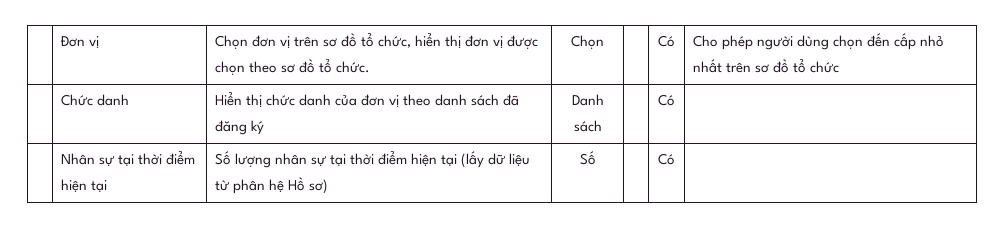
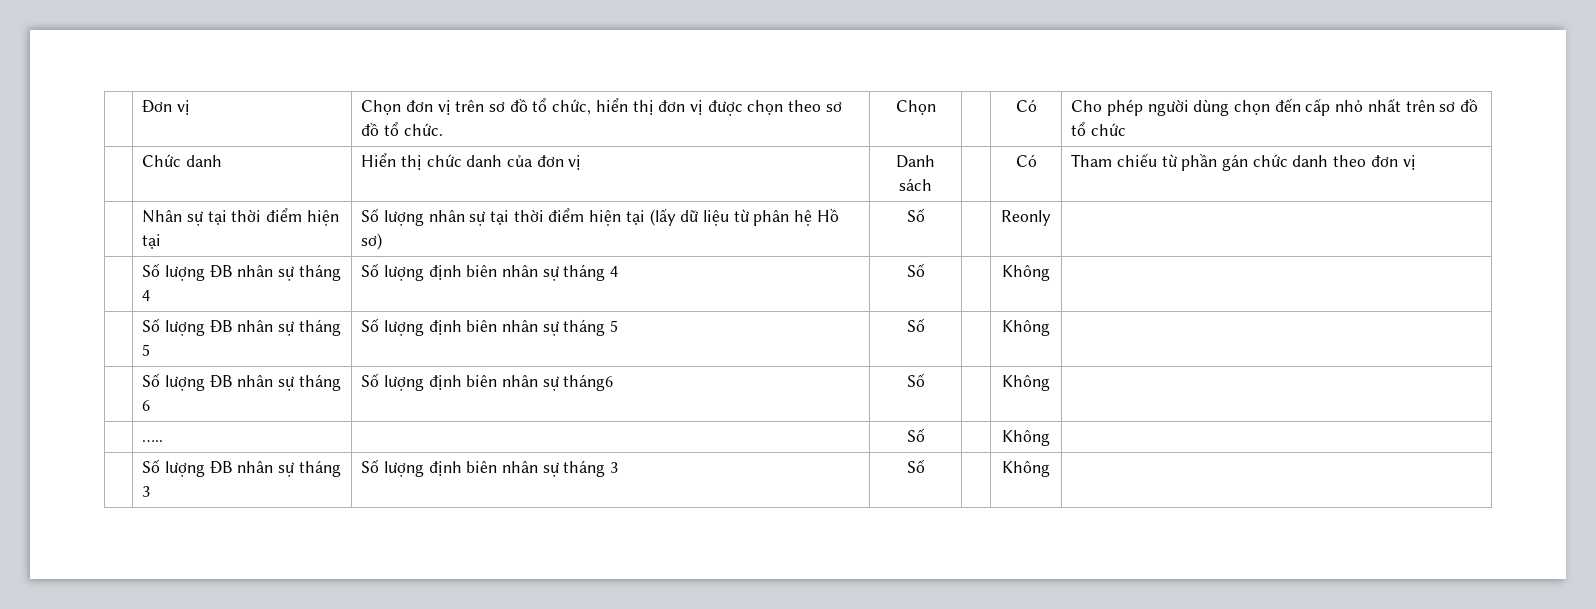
- | Chức danh | Hiển thị chức danh của đơn vị theo danh sách đã đăng ký | Danh sách | | Có |
+ | Chức danh | Hiển thị chức danh của đơn vị | Danh sách | | Có | Tham chiếu từ phần gán chức danh theo đơn vị
- | Nhân sự tại thời điểm hiện tại | Số lượng nhân sự tại thời điểm hiện tại (lấy dữ liệu từ phân hệ Hồ sơ) | Số | | Có |
+ | Nhân sự tại thời điểm hiện tại | Số lượng nhân sự tại thời điểm hiện tại (lấy dữ liệu từ phân hệ Hồ sơ) | Số | | Reonly |
+ | Số lượng ĐB nhân sự tháng 4 | Số lượng định biên nhân sự tháng 4 | Số | | Không |
+ | Số lượng ĐB nhân sự tháng 5 | Số lượng định biên nhân sự tháng 5 | Số | | Không |
+ | Số lượng ĐB nhân sự tháng 6 | Số lượng định biên nhân sự tháng6 | Số | | Không |
+ | ….. | | Số | | Không |
+ | Số lượng ĐB nhân sự tháng 3 | Số lượng định biên nhân sự tháng 3 | Số | | Không |

